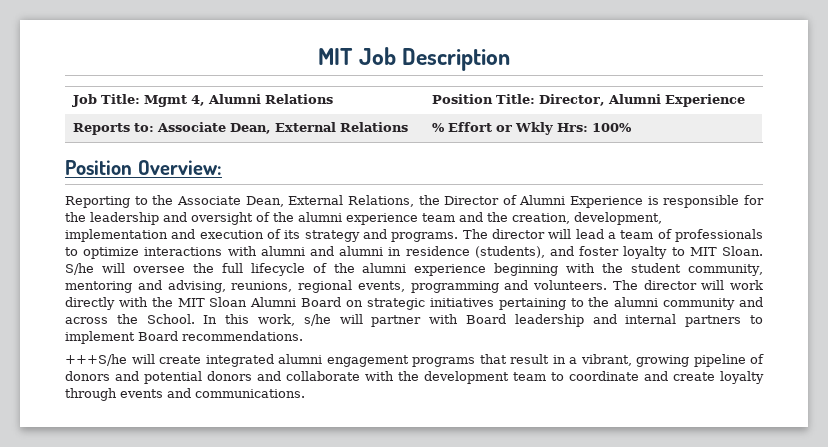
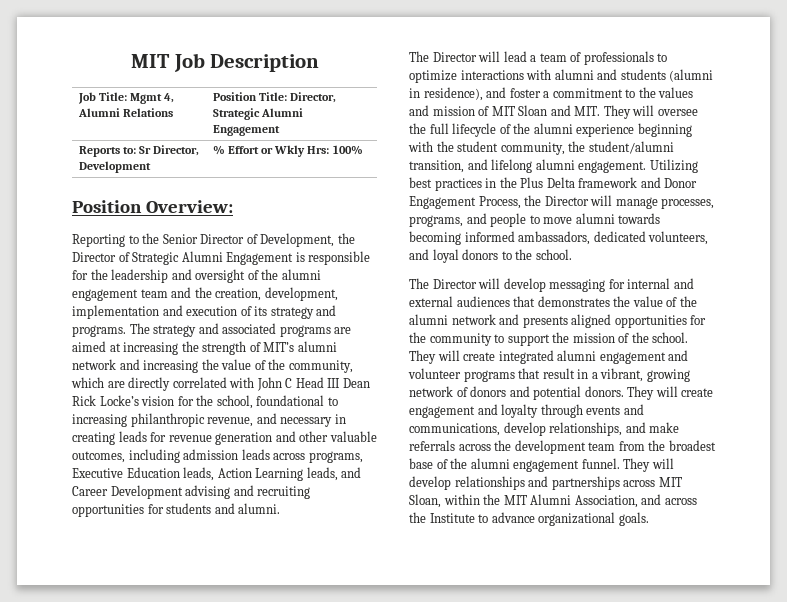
- Job Title: Mgmt 4, Alumni Relations | Position Title: Director, Alumni Experience
+ Job Title: Mgmt 4, Alumni Relations | Position Title: Director, Strategic Alumni Engagement
- Reports to: Associate Dean, External Relations | % Effort or Wkly Hrs: 100%
+ Reports to: Sr Director, Development | % Effort or Wkly Hrs: 100%
- Reporting to the Associate Dean, External Relations, the Director of Alumni Experience is responsible for the leadership and oversight of the alumni experience team and the creation, development, implementation and execution of its strategy and programs.
+ Reporting to the Senior Director of Development, the Director of Strategic Alumni Engagement is responsible for the leadership and oversight of the alumni engagement team and the creation, development, implementation and execution of its strategy and programs.
- The director will lead a team of professionals to optimize interactions with alumni and alumni in residence (students), and foster loyalty to MIT Sloan. S/he will oversee the full lifecycle of the alumni experience beginning with the student community, mentoring and advising, reunions, regional events, programming and volunteers. The director will work directly with the MIT Sloan Alumni Board on strategic initiatives pertaining to the alumni community and across the School. In this work, s/he will partner with Board leadership and internal partners to implement Board recommendations.
- +++S/he will create integrated alumni engagement programs that result in a vibrant, growing pipeline of donors and potential donors and collaborate with the development team to coordinate and create loyalty through events and communications.
+ The strategy and associated programs are aimed at increasing the strength of MIT’s alumni network and increasing the value of the community, which are directly correlated with John C Head III Dean Rick Locke’s vision for the school, foundational to increasing philanthropic revenue, and necessary in creating leads for revenue generation and other valuable outcomes, including admission leads across programs, Executive Education leads, Action Learning leads, and Career Development advising and recruiting opportunities for students and alumni.
+ The Director will lead a team of professionals to optimize interactions with alumni and students (alumni in residence), and foster a commitment to the values and mission of MIT Sloan and MIT. They will oversee the full lifecycle of the alumni experience beginning with the student community, the student/alumni transition, and lifelong alumni engagement. Utilizing best practices in the Plus Delta framework and Donor Engagement Process, the Director will manage processes, programs, and people to move alumni towards becoming informed ambassadors, dedicated volunteers, and loyal donors to the school.
+ The Director will develop messaging for internal and external audiences that demonstrates the value of the alumni network and presents aligned opportunities for the community to support the mission of the school. They will create integrated alumni engagement and volunteer programs that result in a vibrant, growing network of donors and potential donors. They will create engagement and loyalty through events and communications, develop relationships, and make referrals across the development team from the broadest base of the alumni engagement funnel. They will develop relationships and partnerships across MIT Sloan, within the MIT Alumni Association, and across the Institute to advance organizational goals.

